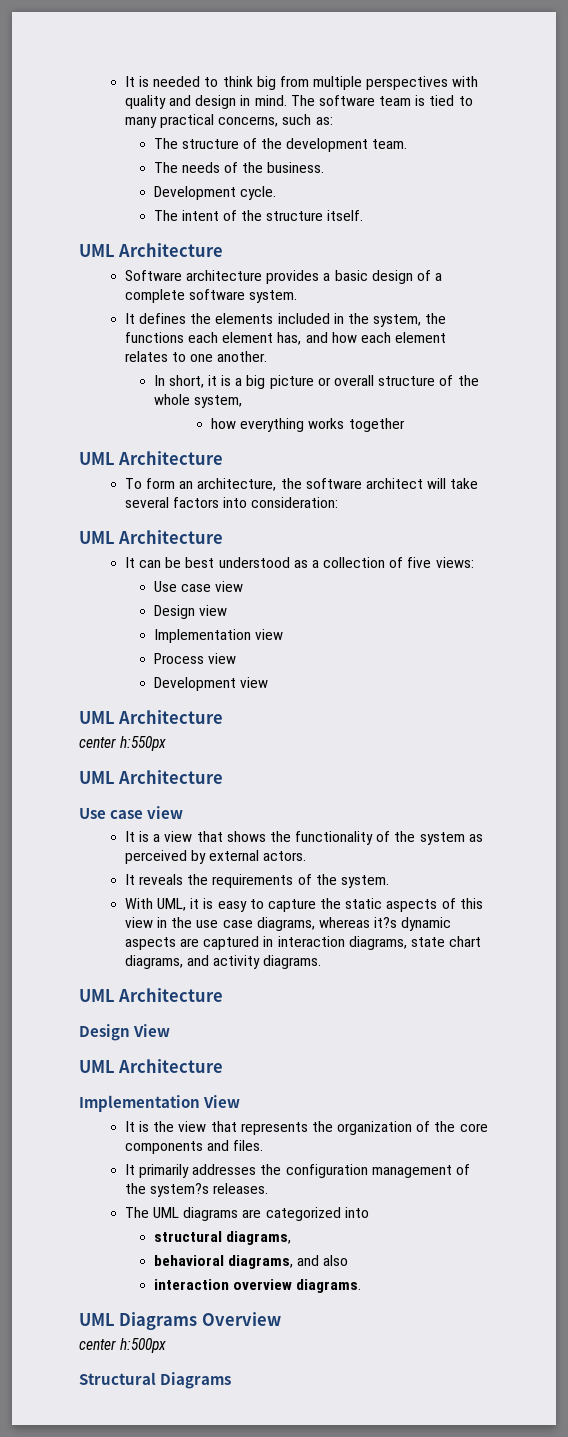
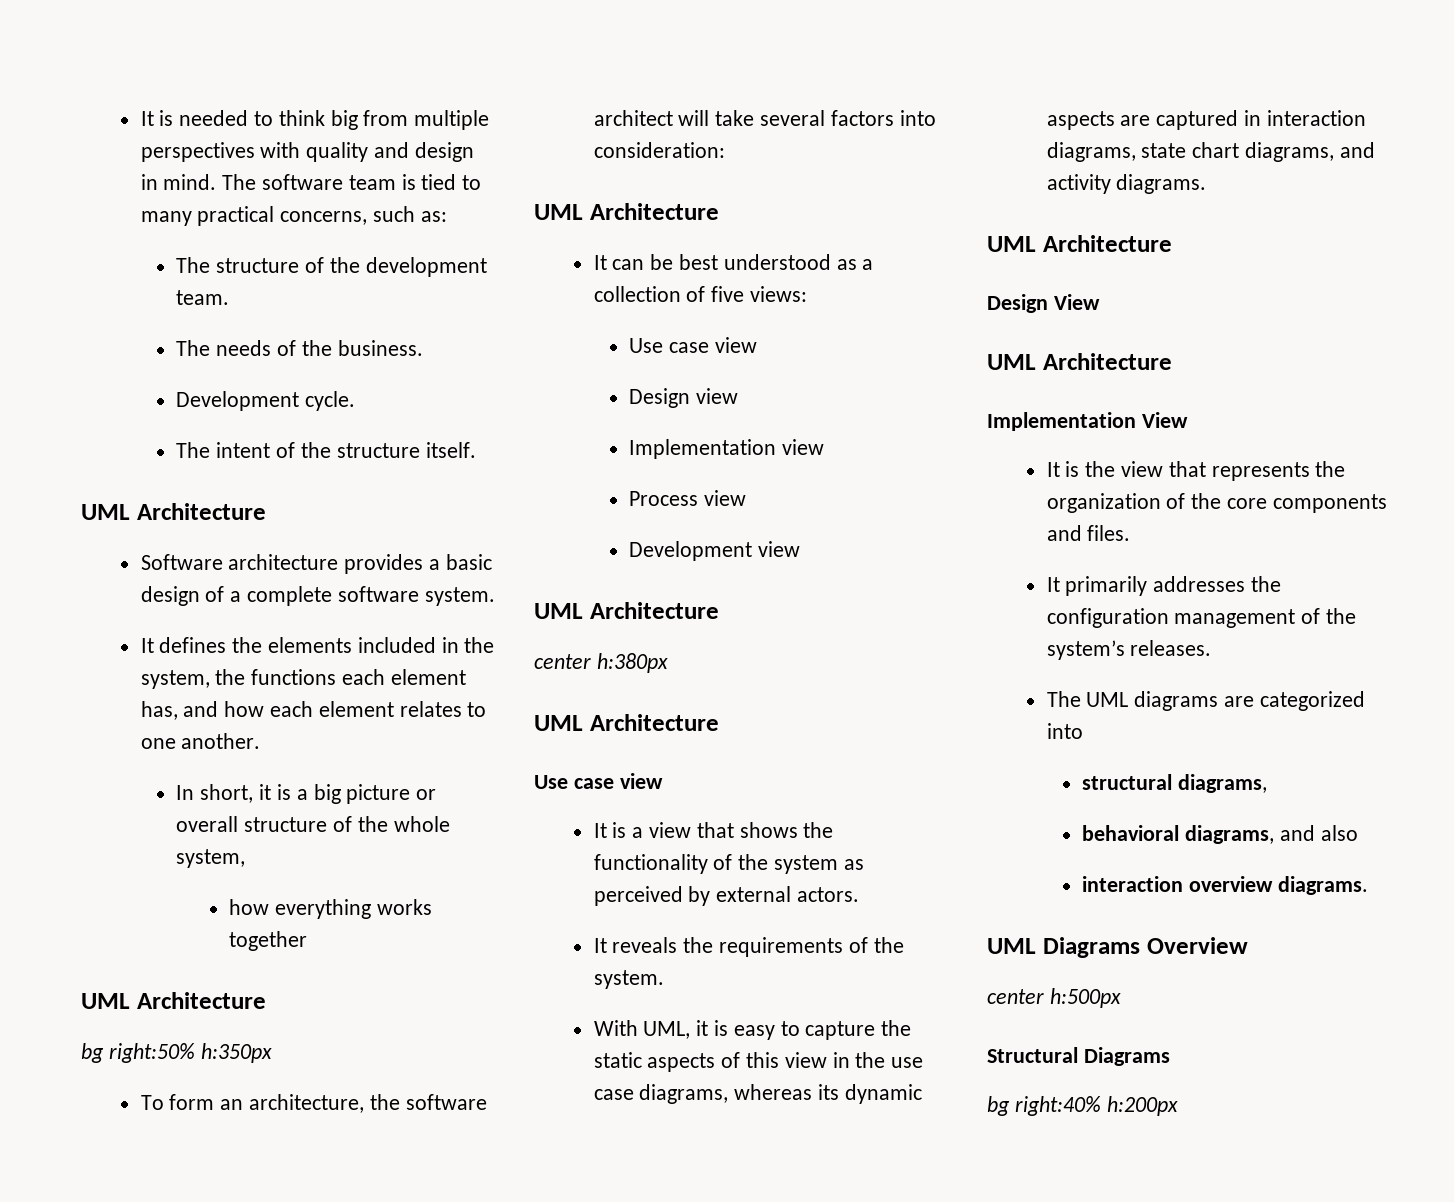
+ bg right:50% h:350px
- center h:550px
+ center h:380px
- With UML, it is easy to capture the static aspects of this view in the use case diagrams, whereas it?s dynamic aspects are captured in interaction diagrams, state chart diagrams, and activity diagrams.
+ With UML, it is easy to capture the static aspects of this view in the use case diagrams, whereas its dynamic aspects are captured in interaction diagrams, state chart diagrams, and activity diagrams.
- It primarily addresses the configuration management of the system?s releases.
+ It primarily addresses the configuration management of the system’s releases.
+ bg right:40% h:200px

